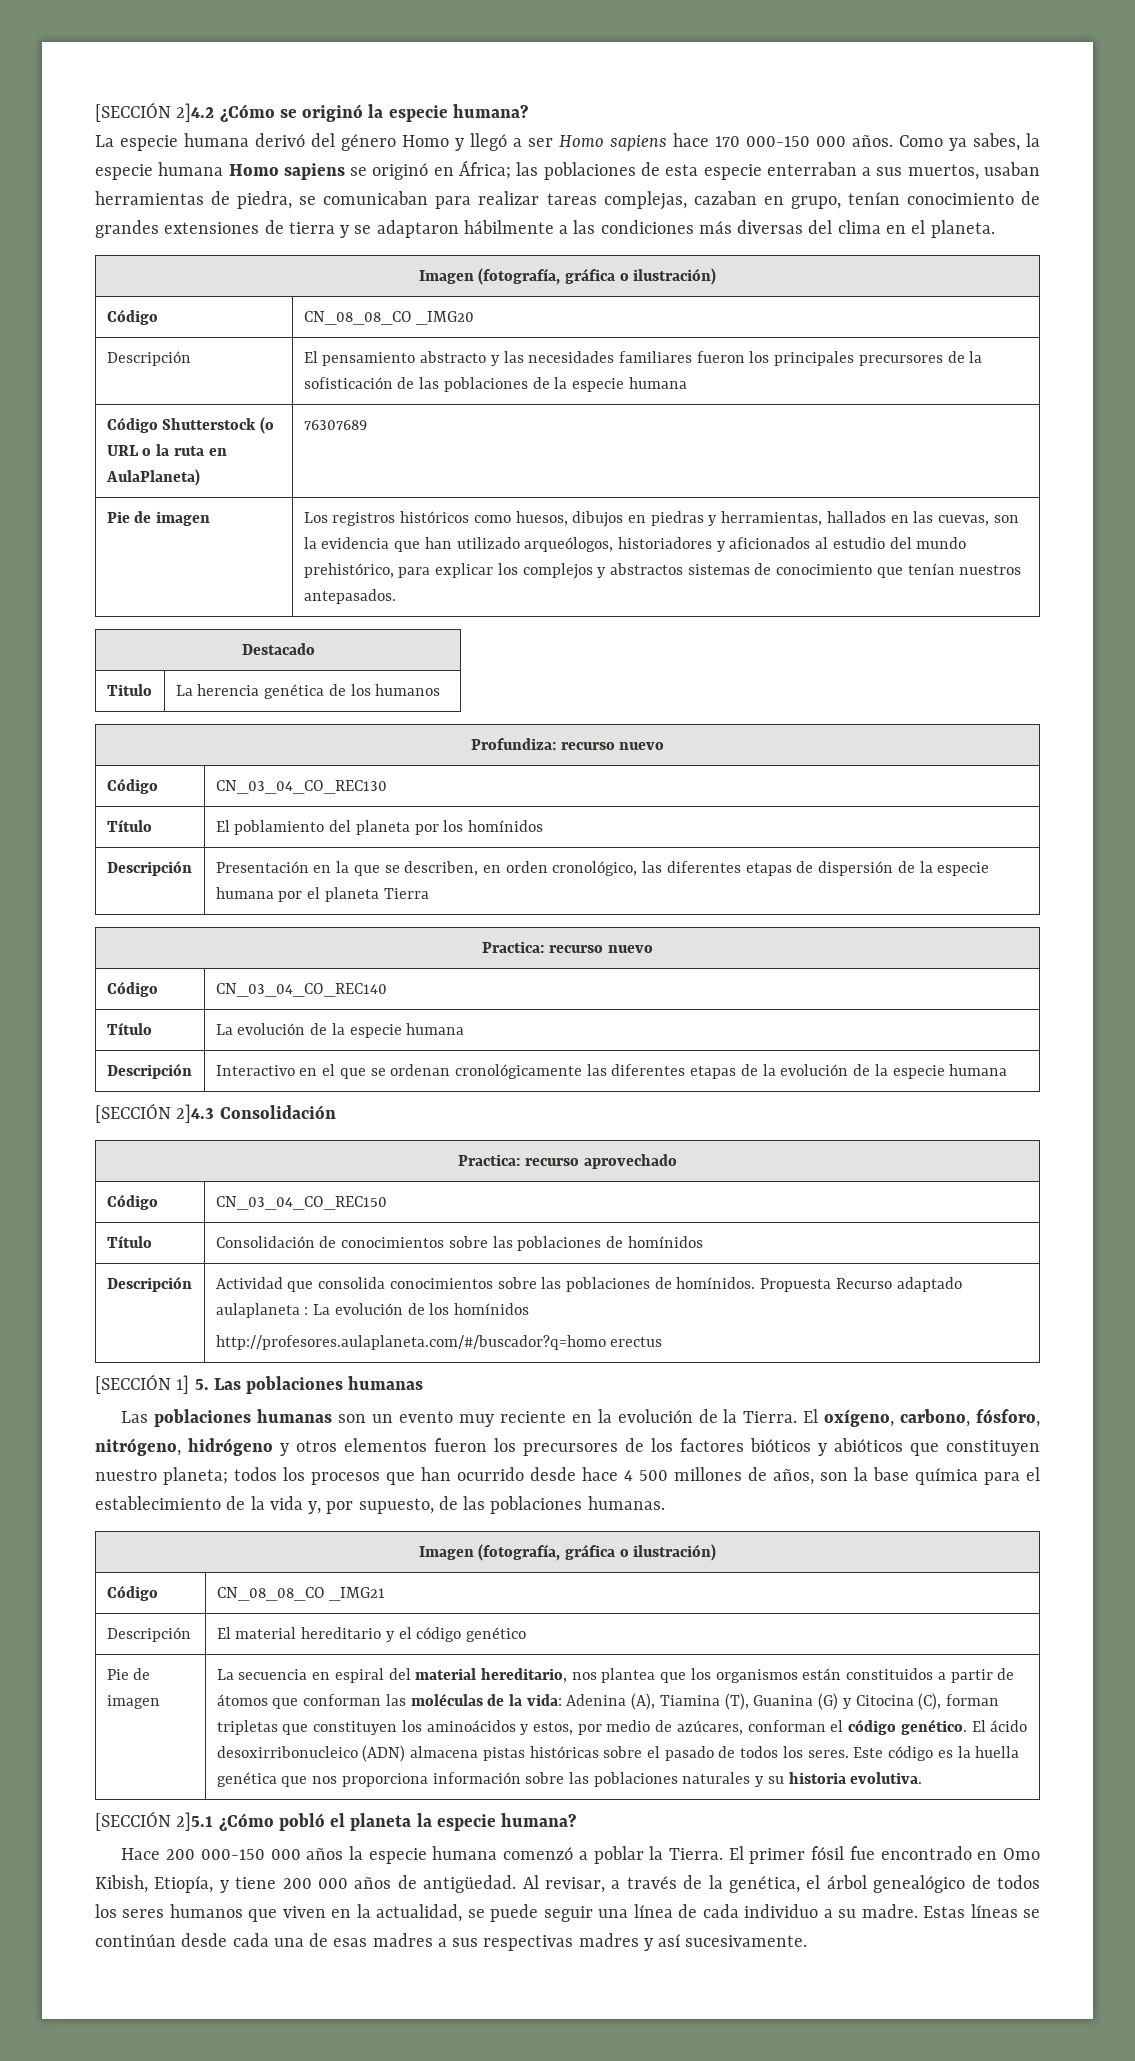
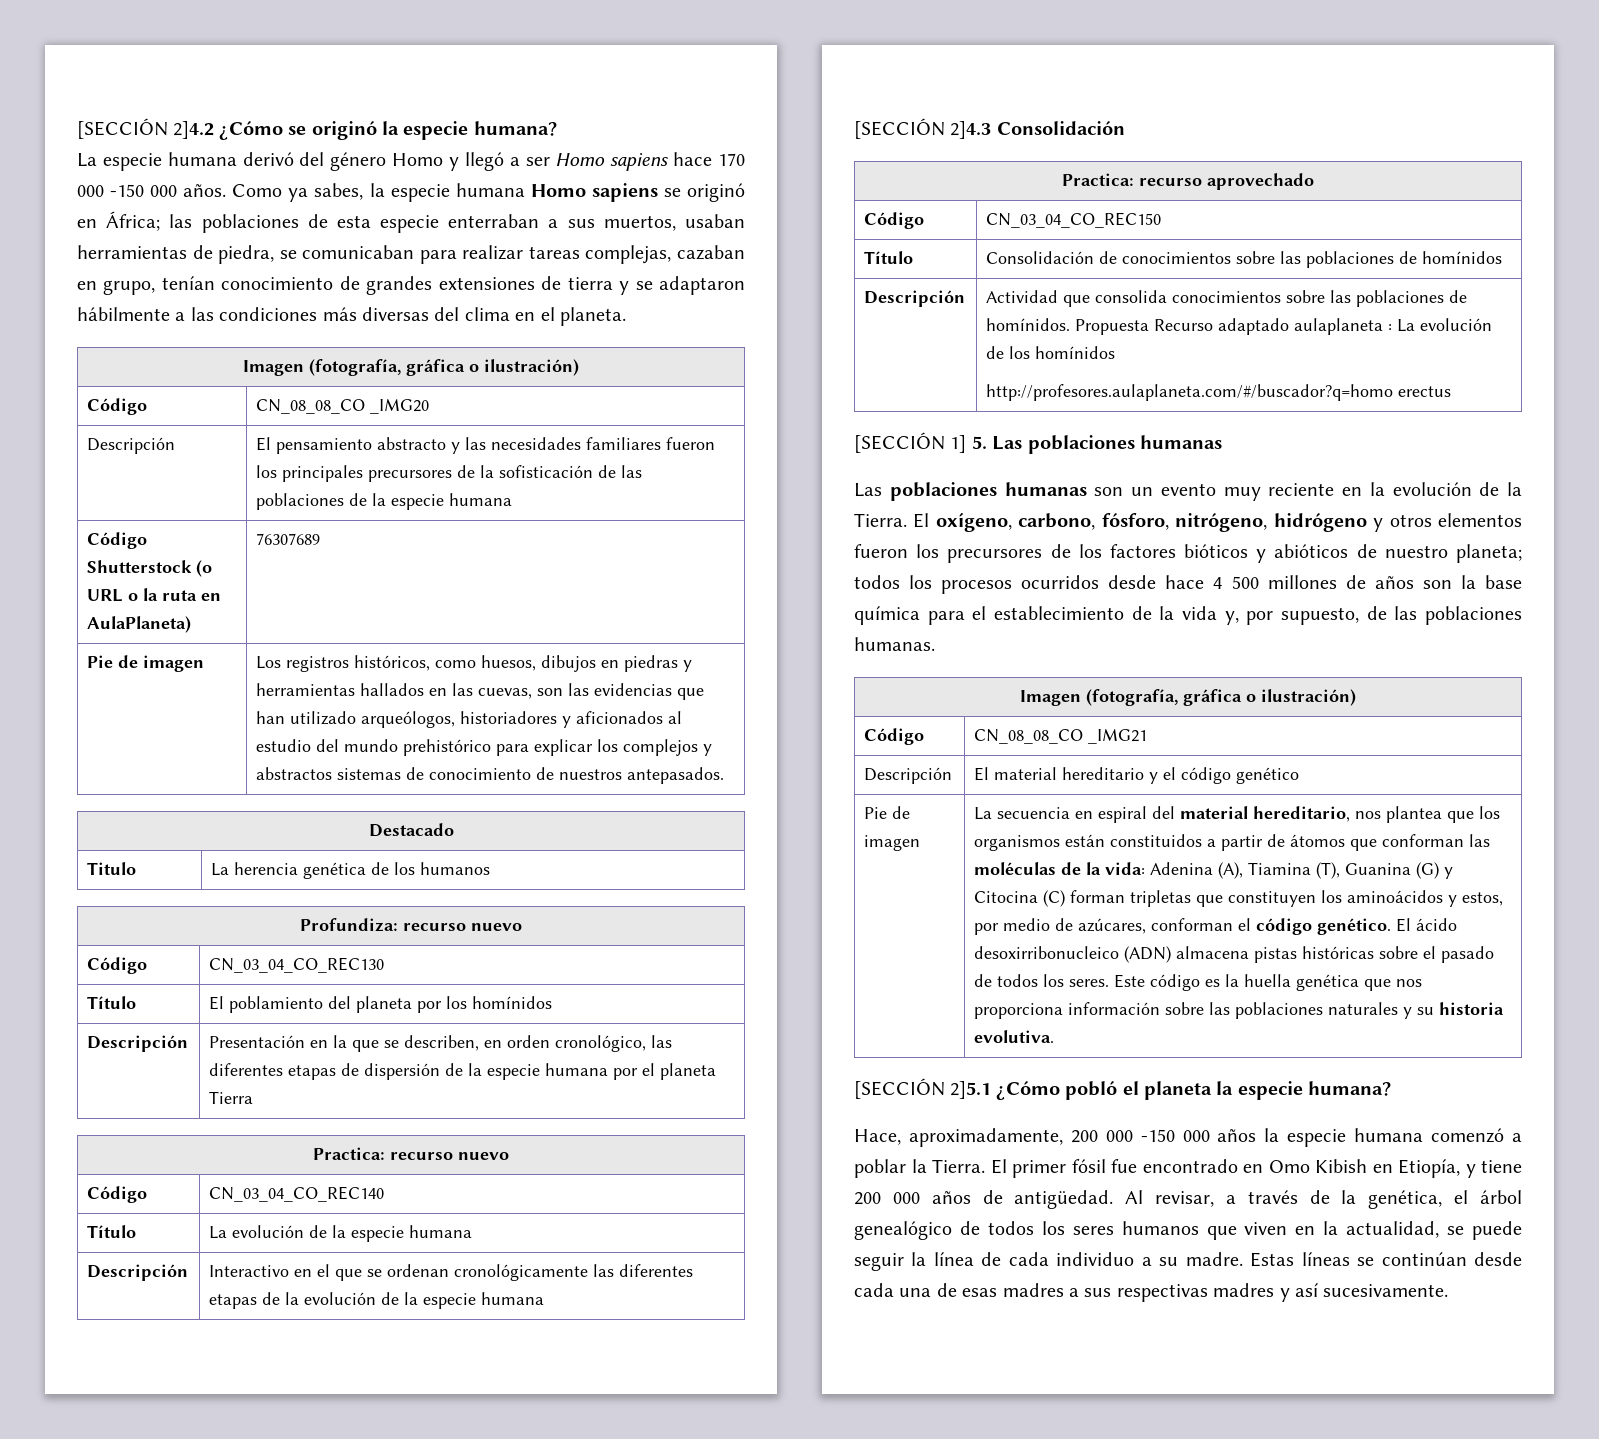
- La especie humana derivó del género Homo y llegó a ser Homo sapiens hace 170 000-150 000 años.
+ La especie humana derivó del género Homo y llegó a ser Homo sapiens hace 170 000 -150 000 años.
- Los registros históricos como huesos, dibujos en piedras y herramientas, hallados en las cuevas, son la evidencia que han utilizado arqueólogos, historiadores y aficionados al estudio del mundo prehistórico, para explicar los complejos y abstractos sistemas de conocimiento que tenían nuestros antepasados.
+ Los registros históricos, como huesos, dibujos en piedras y herramientas hallados en las cuevas, son las evidencias que han utilizado arqueólogos, historiadores y aficionados al estudio del mundo prehistórico para explicar los complejos y abstractos sistemas de conocimiento de nuestros antepasados.
- El oxígeno, carbono, fósforo, nitrógeno, hidrógeno y otros elementos fueron los precursores de los factores bióticos y abióticos que constituyen nuestro planeta; todos los procesos que han ocurrido desde hace 4 500 millones de años, son la base química para el establecimiento de la vida y, por supuesto, de las poblaciones humanas.
+ El oxígeno, carbono, fósforo, nitrógeno, hidrógeno y otros elementos fueron los precursores de los factores bióticos y abióticos de nuestro planeta; todos los procesos ocurridos desde hace 4 500 millones de años son la base química para el establecimiento de la vida y, por supuesto, de las poblaciones humanas.
- La secuencia en espiral del material hereditario, nos plantea que los organismos están constituidos a partir de átomos que conforman las moléculas de la vida: Adenina (A), Tiamina (T), Guanina (G) y Citocina (C), forman tripletas que constituyen los aminoácidos y estos, por medio de azúcares, conforman el código genético.
+ La secuencia en espiral del material hereditario, nos plantea que los organismos están constituidos a partir de átomos que conforman las moléculas de la vida: Adenina (A), Tiamina (T), Guanina (G) y Citocina (C) forman tripletas que constituyen los aminoácidos y estos, por medio de azúcares, conforman el código genético.
- Hace 200 000-150 000 años la especie humana comenzó a poblar la Tierra.
+ Hace, aproximadamente, 200 000 -150 000 años la especie humana comenzó a poblar la Tierra.
- El primer fósil fue encontrado en Omo Kibish, Etiopía, y tiene 200 000 años de antigüedad.
+ El primer fósil fue encontrado en Omo Kibish en Etiopía, y tiene 200 000 años de antigüedad.
- Al revisar, a través de la genética, el árbol genealógico de todos los seres humanos que viven en la actualidad, se puede seguir una línea de cada individuo a su madre.
+ Al revisar, a través de la genética, el árbol genealógico de todos los seres humanos que viven en la actualidad, se puede seguir la línea de cada individuo a su madre.

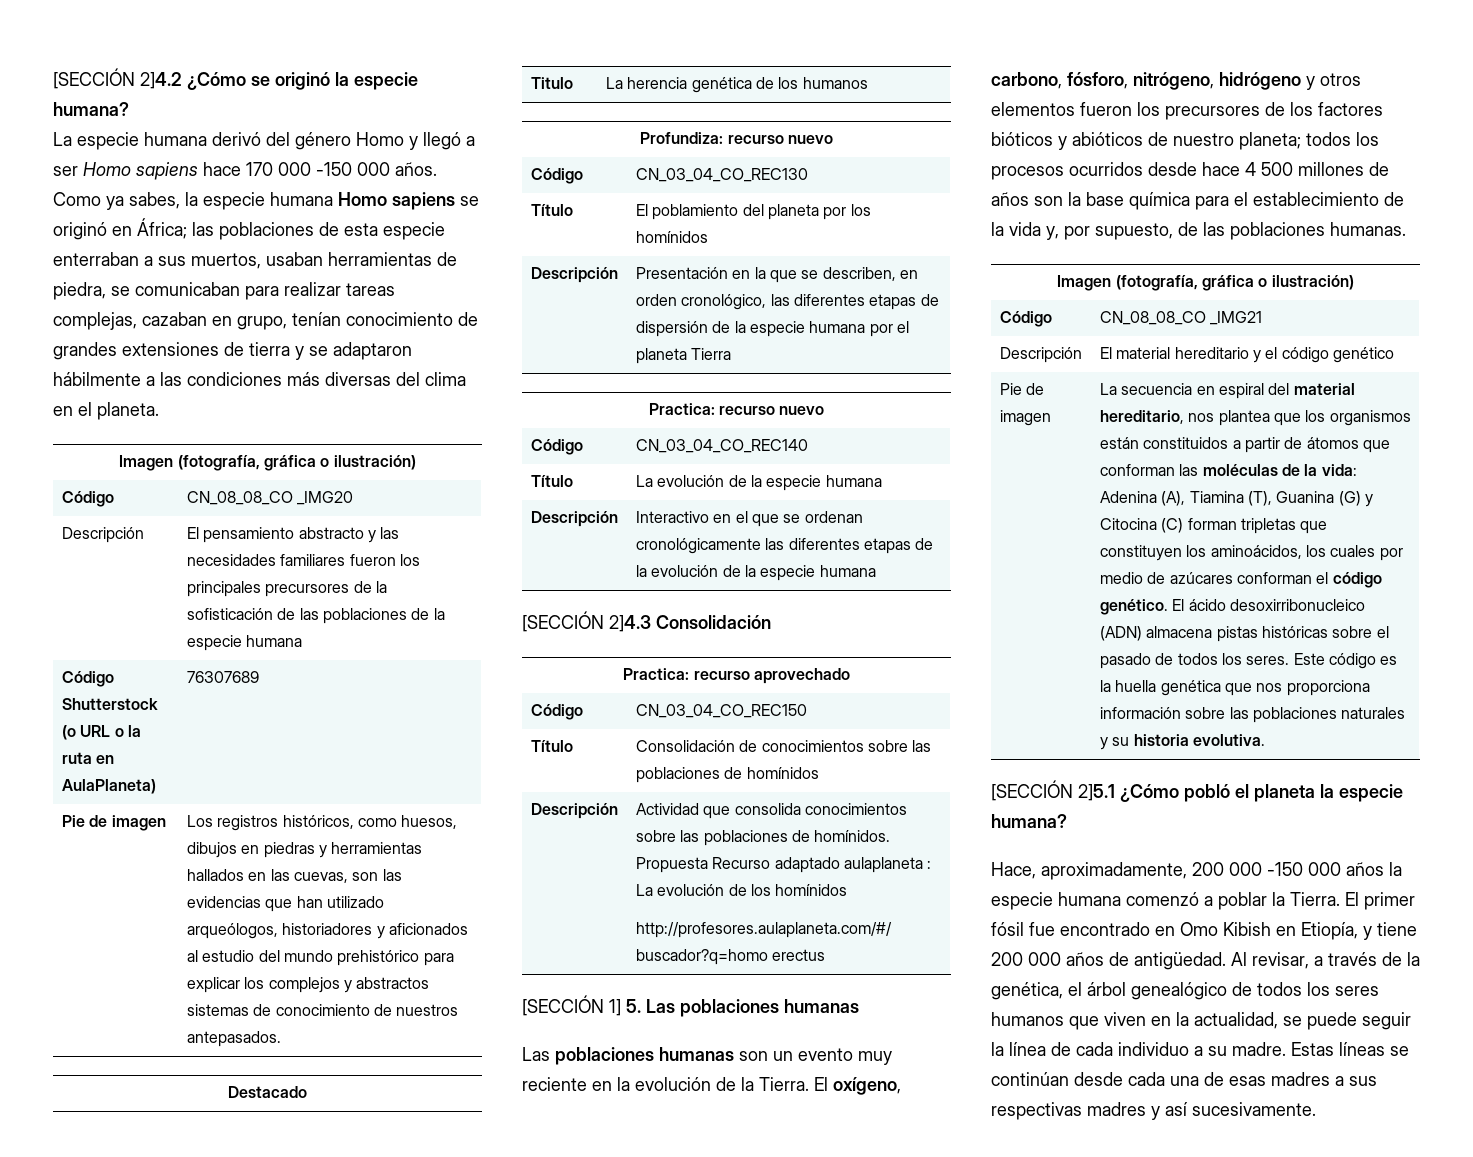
- La secuencia en espiral del material hereditario, nos plantea que los organismos están constituidos a partir de átomos que conforman las moléculas de la vida: Adenina (A), Tiamina (T), Guanina (G) y Citocina (C) forman tripletas que constituyen los aminoácidos y estos, por medio de azúcares, conforman el código genético.
+ La secuencia en espiral del material hereditario, nos plantea que los organismos están constituidos a partir de átomos que conforman las moléculas de la vida: Adenina (A), Tiamina (T), Guanina (G) y Citocina (C) forman tripletas que constituyen los aminoácidos, los cuales por medio de azúcares conforman el código genético.

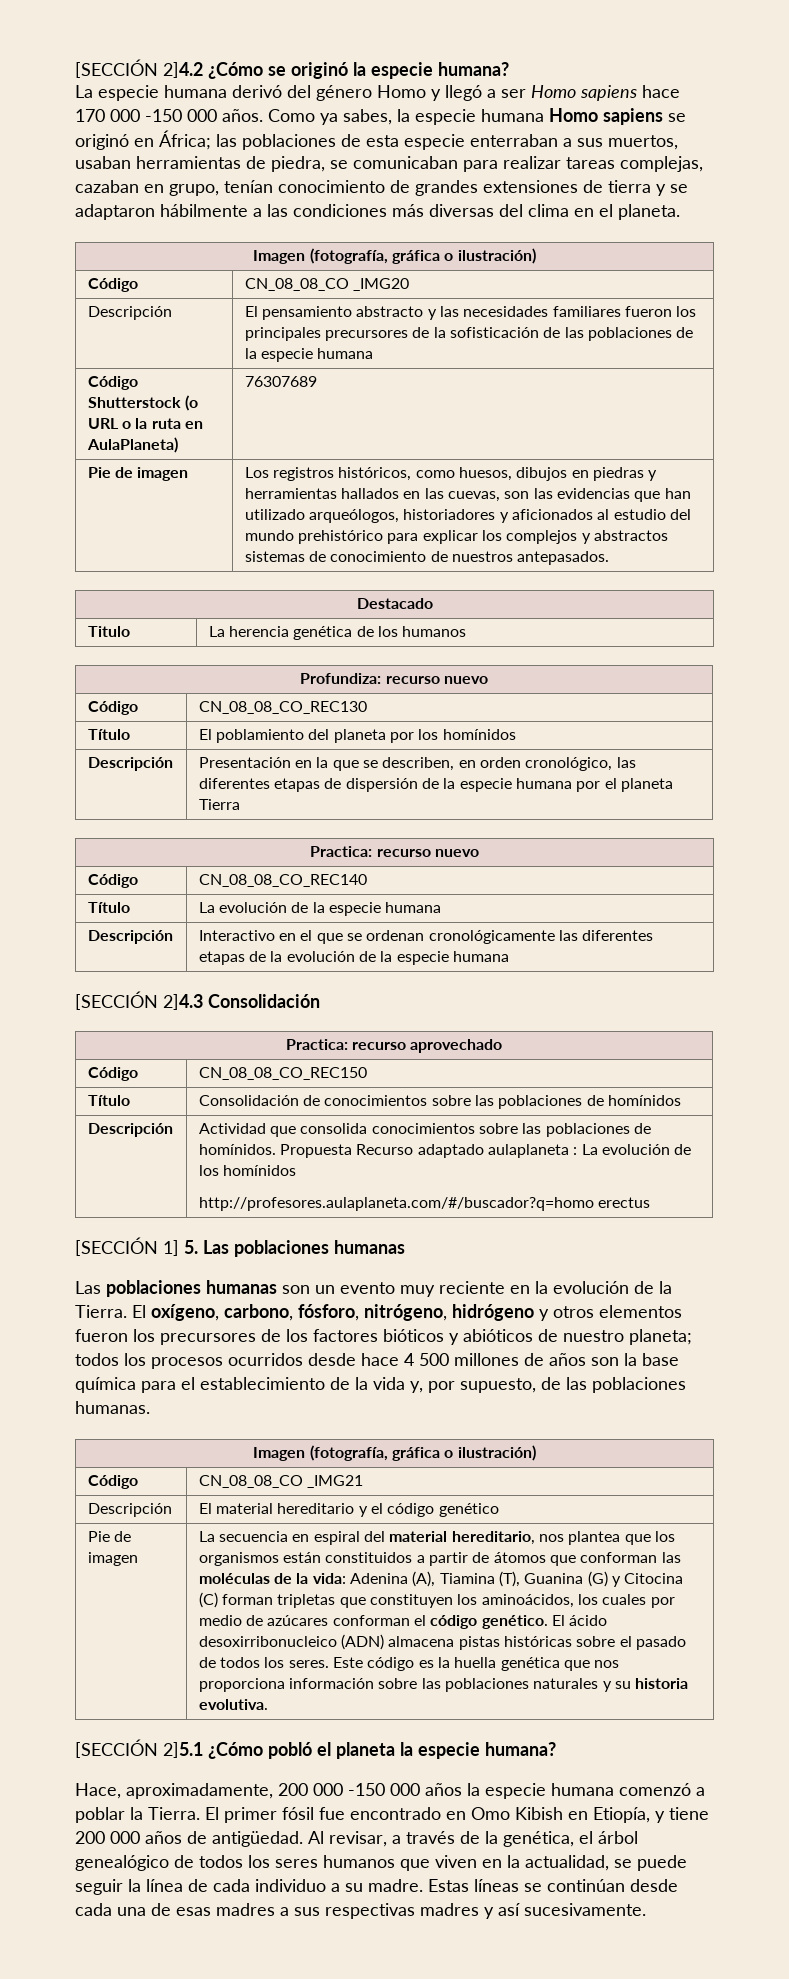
- Código | CN_03_04_CO_REC130
+ Código | CN_08_08_CO_REC130
- Código | CN_03_04_CO_REC140
+ Código | CN_08_08_CO_REC140
- Código | CN_03_04_CO_REC150
+ Código | CN_08_08_CO_REC150

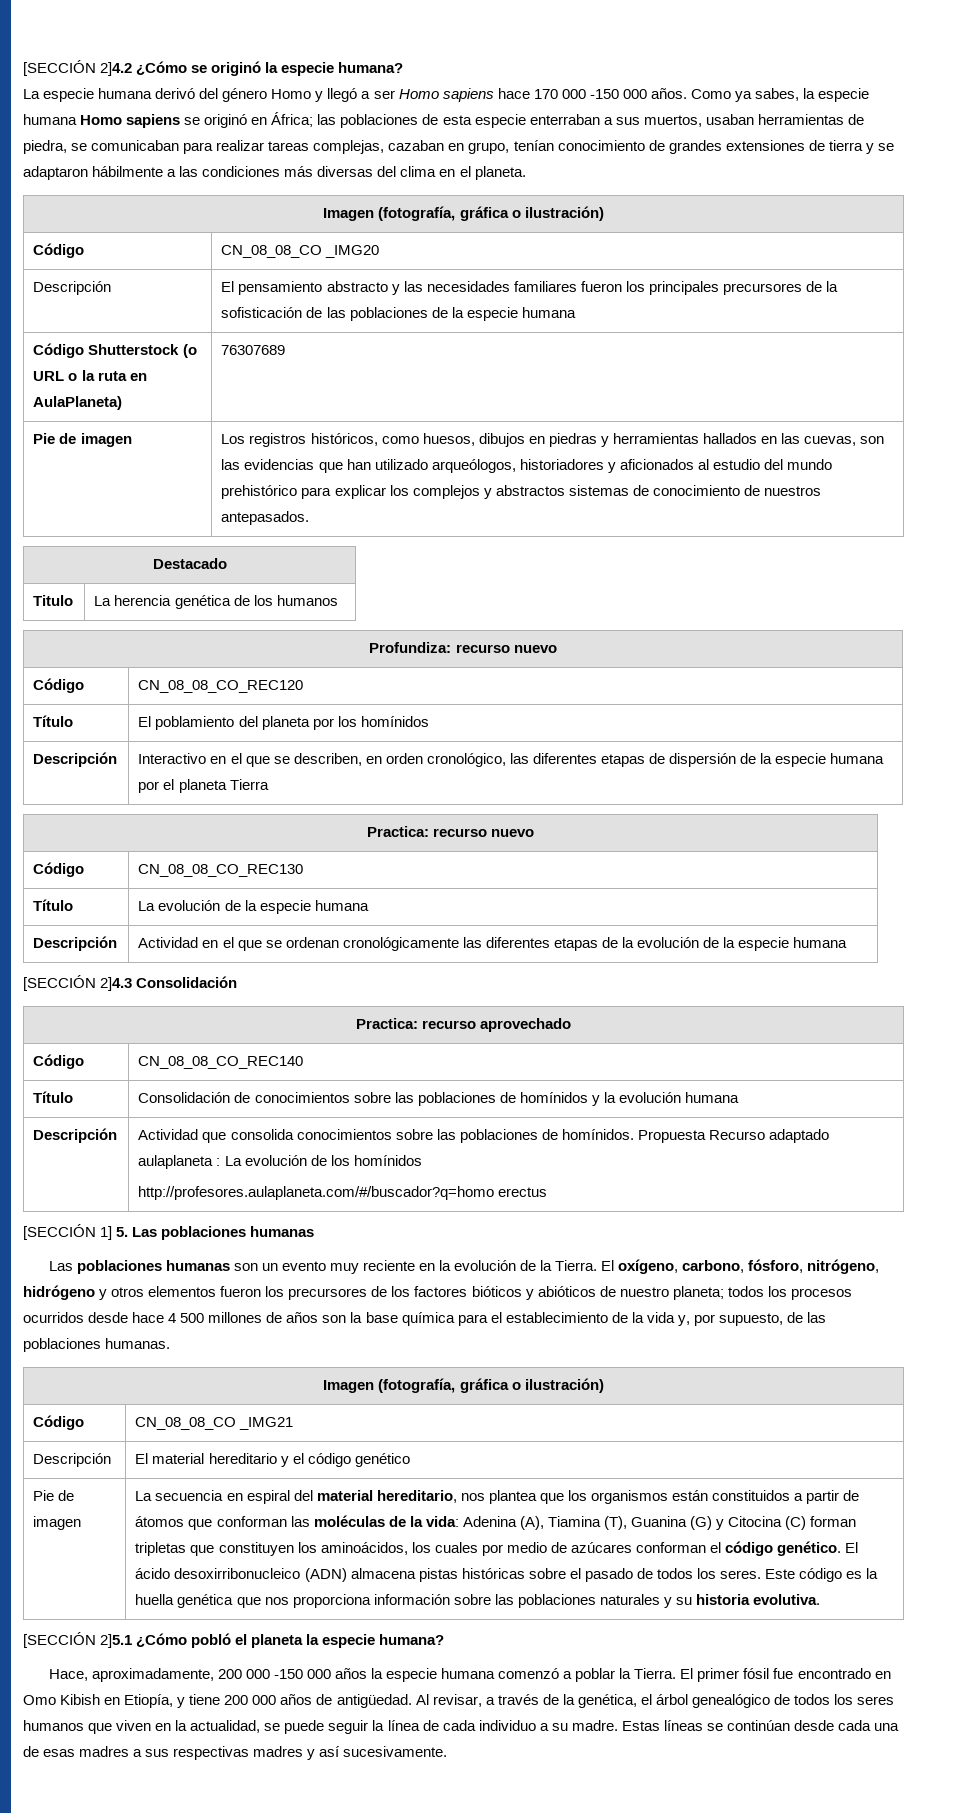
- Código | CN_08_08_CO_REC130
+ Código | CN_08_08_CO_REC120
- Descripción | Presentación en la que se describen, en orden cronológico, las diferentes etapas de dispersión de la especie humana por el planeta Tierra
+ Descripción | Interactivo en el que se describen, en orden cronológico, las diferentes etapas de dispersión de la especie humana por el planeta Tierra
- Código | CN_08_08_CO_REC140
+ Código | CN_08_08_CO_REC130
- Descripción | Interactivo en el que se ordenan cronológicamente las diferentes etapas de la evolución de la especie humana
+ Descripción | Actividad en el que se ordenan cronológicamente las diferentes etapas de la evolución de la especie humana
- Código | CN_08_08_CO_REC150
+ Código | CN_08_08_CO_REC140
- Título | Consolidación de conocimientos sobre las poblaciones de homínidos
+ Título | Consolidación de conocimientos sobre las poblaciones de homínidos y la evolución humana

